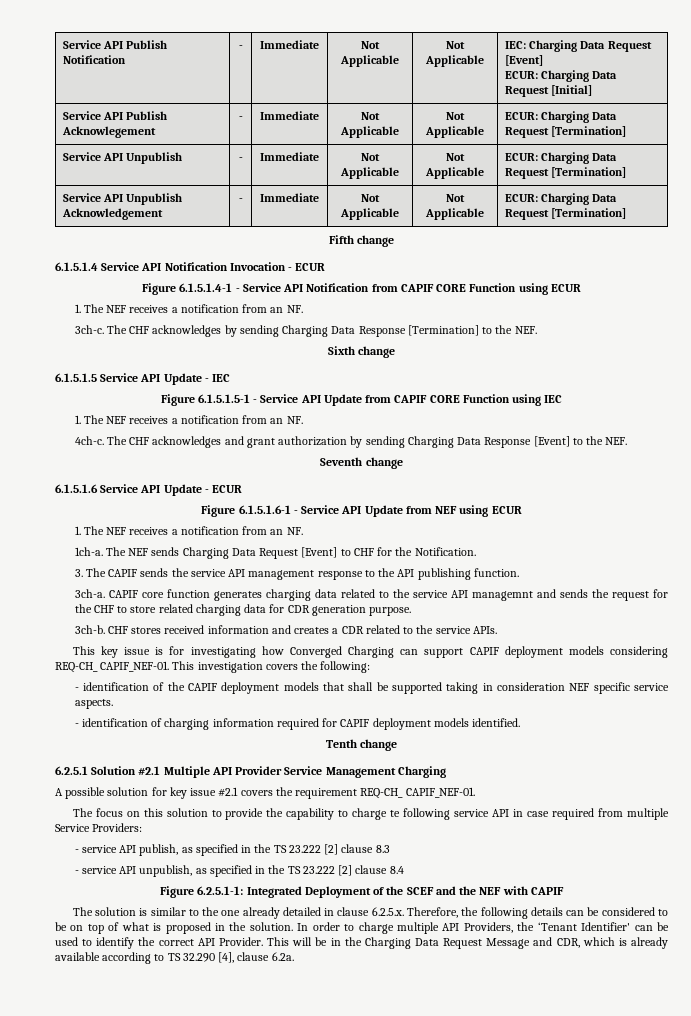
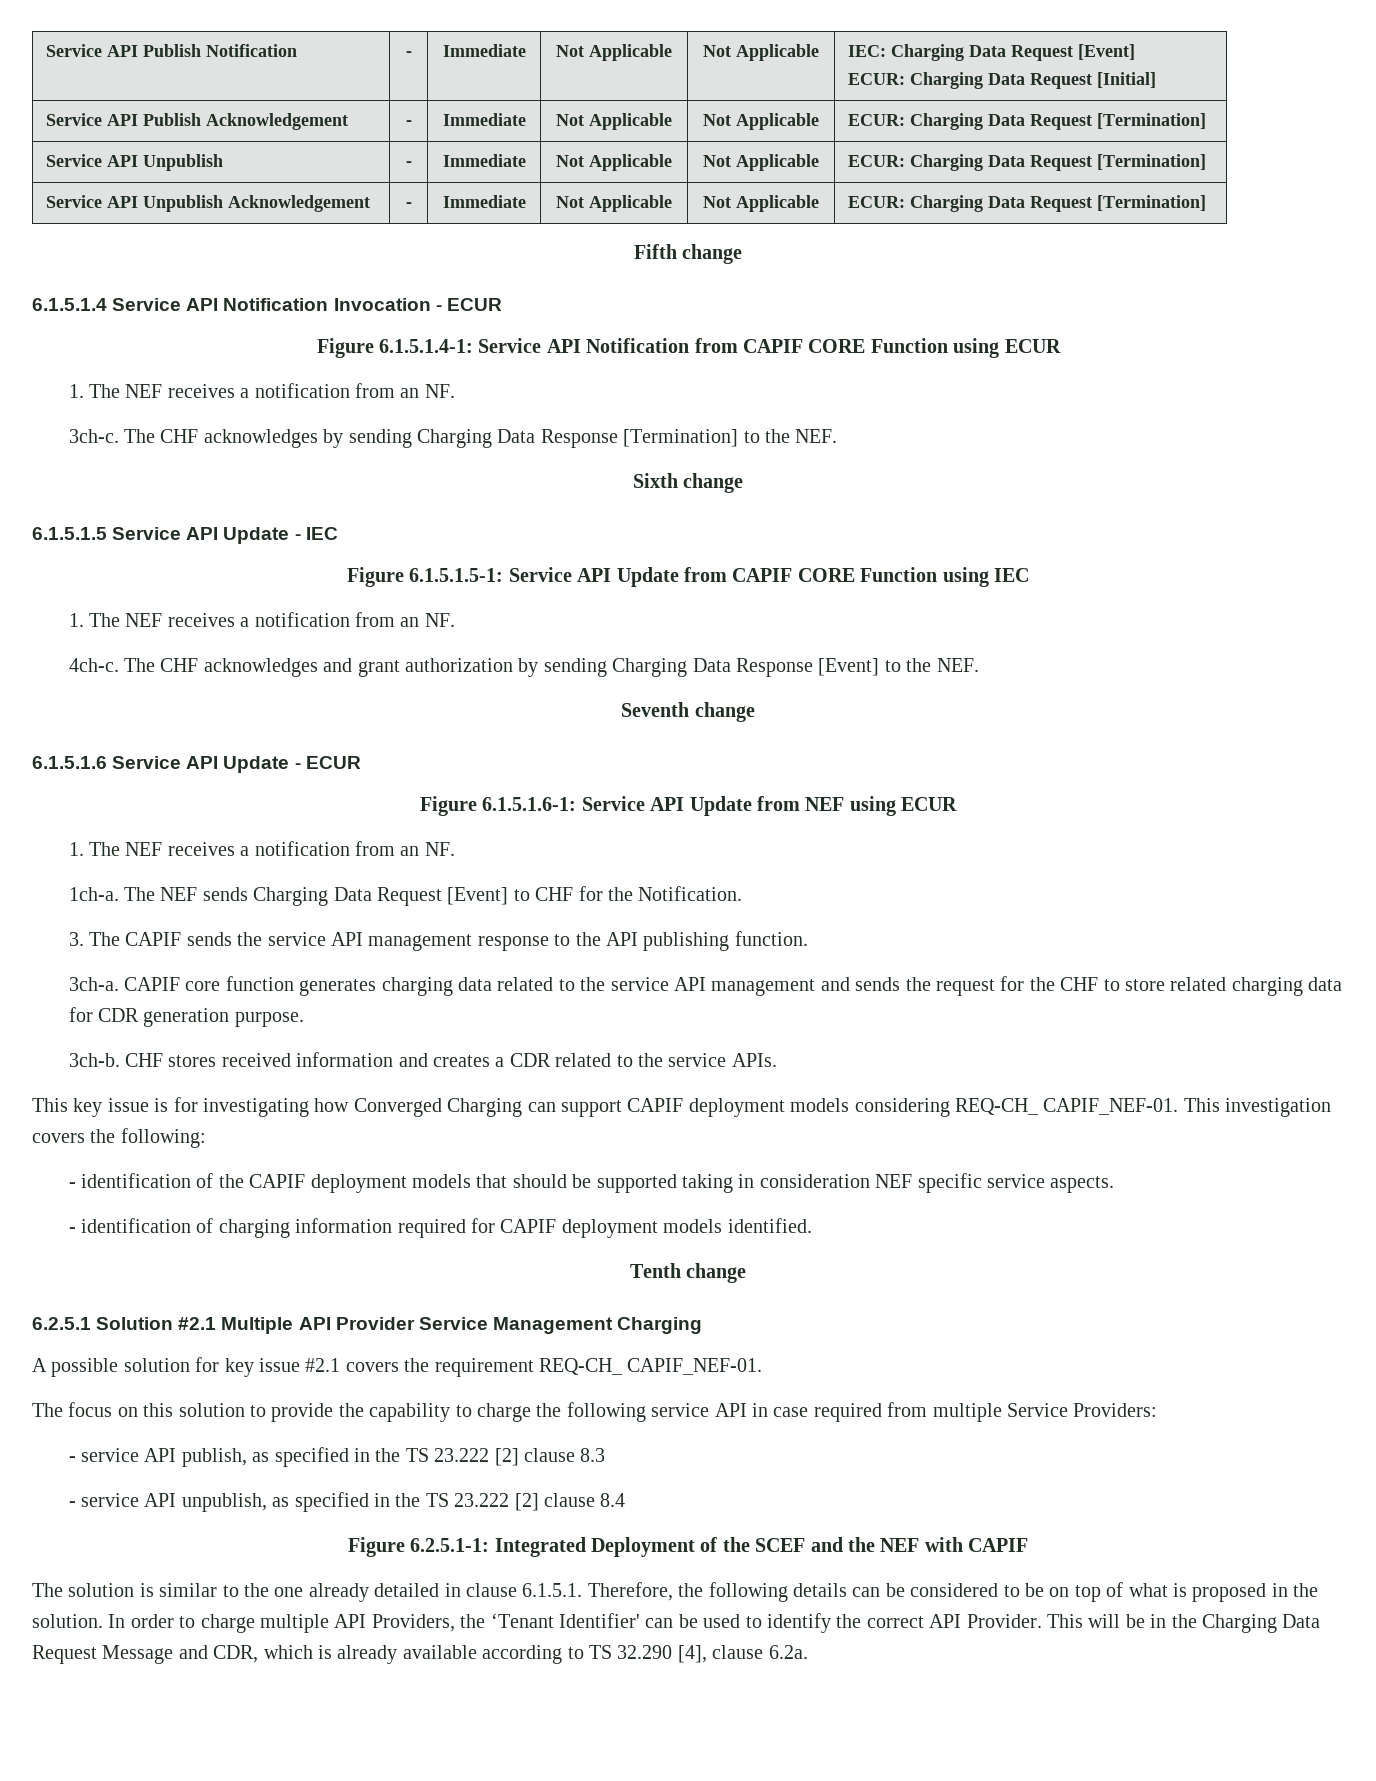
- Service API Publish Acknowlegement | - | Immediate | Not Applicable | Not Applicable | ECUR: Charging Data Request [Termination]
+ Service API Publish Acknowledgement | - | Immediate | Not Applicable | Not Applicable | ECUR: Charging Data Request [Termination]
- Figure 6.1.5.1.4-1 - Service API Notification from CAPIF CORE Function using ECUR
+ Figure 6.1.5.1.4-1: Service API Notification from CAPIF CORE Function using ECUR
- Figure 6.1.5.1.5-1 - Service API Update from CAPIF CORE Function using IEC
+ Figure 6.1.5.1.5-1: Service API Update from CAPIF CORE Function using IEC
- Figure 6.1.5.1.6-1 - Service API Update from NEF using ECUR
+ Figure 6.1.5.1.6-1: Service API Update from NEF using ECUR
- CAPIF core function generates charging data related to the service API managemnt and sends the request for the CHF to store related charging data for CDR generation purpose.
+ CAPIF core function generates charging data related to the service API management and sends the request for the CHF to store related charging data for CDR generation purpose.
- - identification of the CAPIF deployment models that shall be supported taking in consideration NEF specific service aspects.
+ - identification of the CAPIF deployment models that should be supported taking in consideration NEF specific service aspects.
- The focus on this solution to provide the capability to charge te following service API in case required from multiple Service Providers:
+ The focus on this solution to provide the capability to charge the following service API in case required from multiple Service Providers:
- The solution is similar to the one already detailed in clause 6.2.5.x. Therefore, the following details can be considered to be on top of what is proposed in the solution.
+ The solution is similar to the one already detailed in clause 6.1.5.1. Therefore, the following details can be considered to be on top of what is proposed in the solution.

